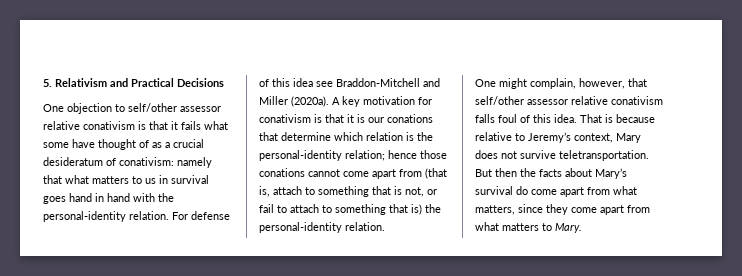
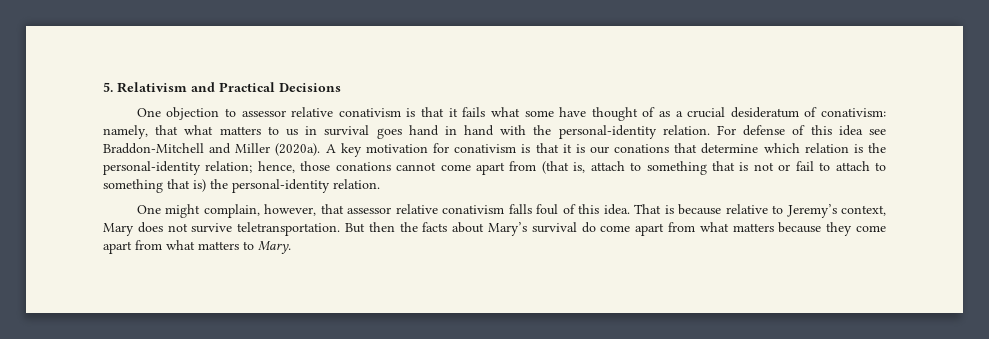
- One objection to self/other assessor relative conativism is that it fails what some have thought of as a crucial desideratum of conativism: namely that what matters to us in survival goes hand in hand with the personal-identity relation.
+ One objection to assessor relative conativism is that it fails what some have thought of as a crucial desideratum of conativism: namely, that what matters to us in survival goes hand in hand with the personal-identity relation.
- A key motivation for conativism is that it is our conations that determine which relation is the personal-identity relation; hence those conations cannot come apart from (that is, attach to something that is not, or fail to attach to something that is) the personal-identity relation.
+ A key motivation for conativism is that it is our conations that determine which relation is the personal-identity relation; hence, those conations cannot come apart from (that is, attach to something that is not or fail to attach to something that is) the personal-identity relation.
- One might complain, however, that self/other assessor relative conativism falls foul of this idea.
+ One might complain, however, that assessor relative conativism falls foul of this idea.
- But then the facts about Mary’s survival do come apart from what matters, since they come apart from what matters to Mary.
+ But then the facts about Mary’s survival do come apart from what matters because they come apart from what matters to Mary.

